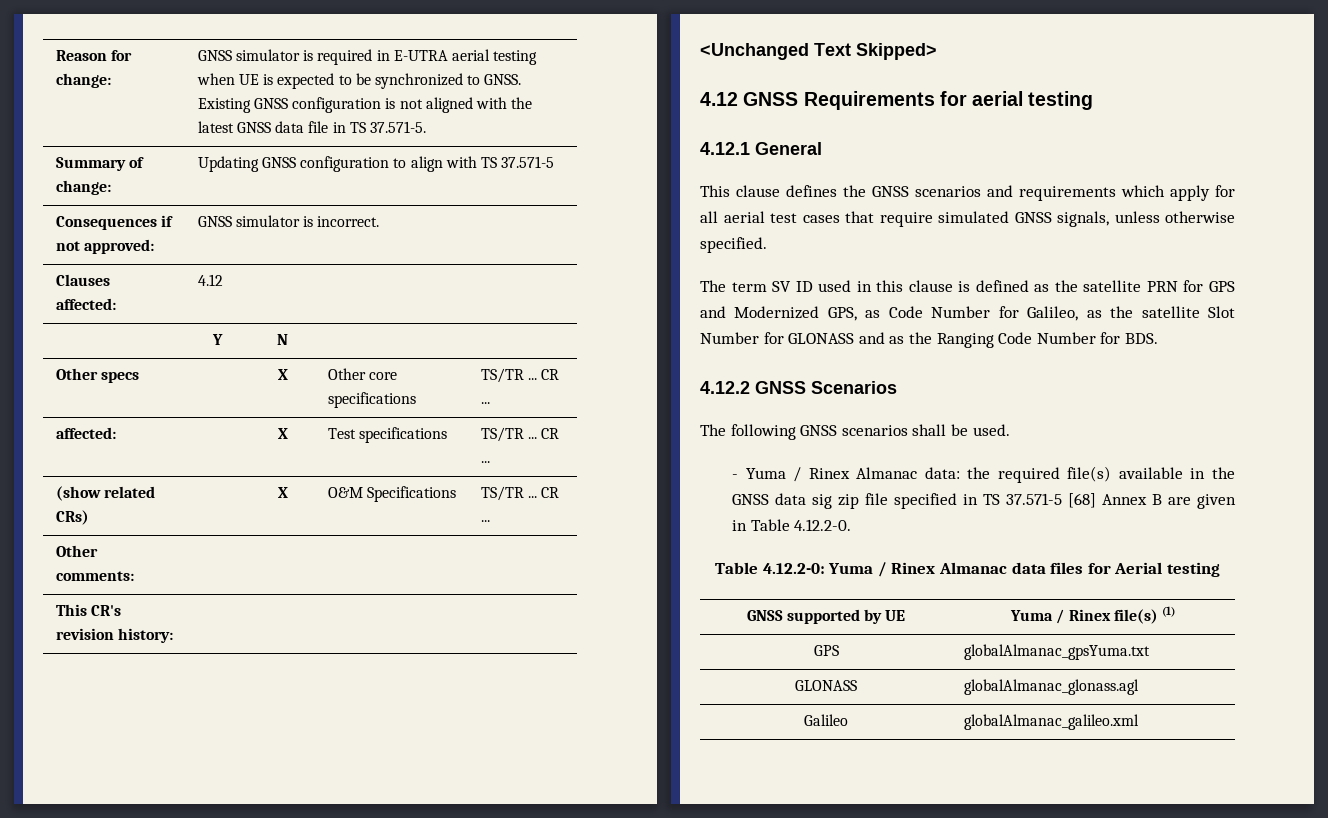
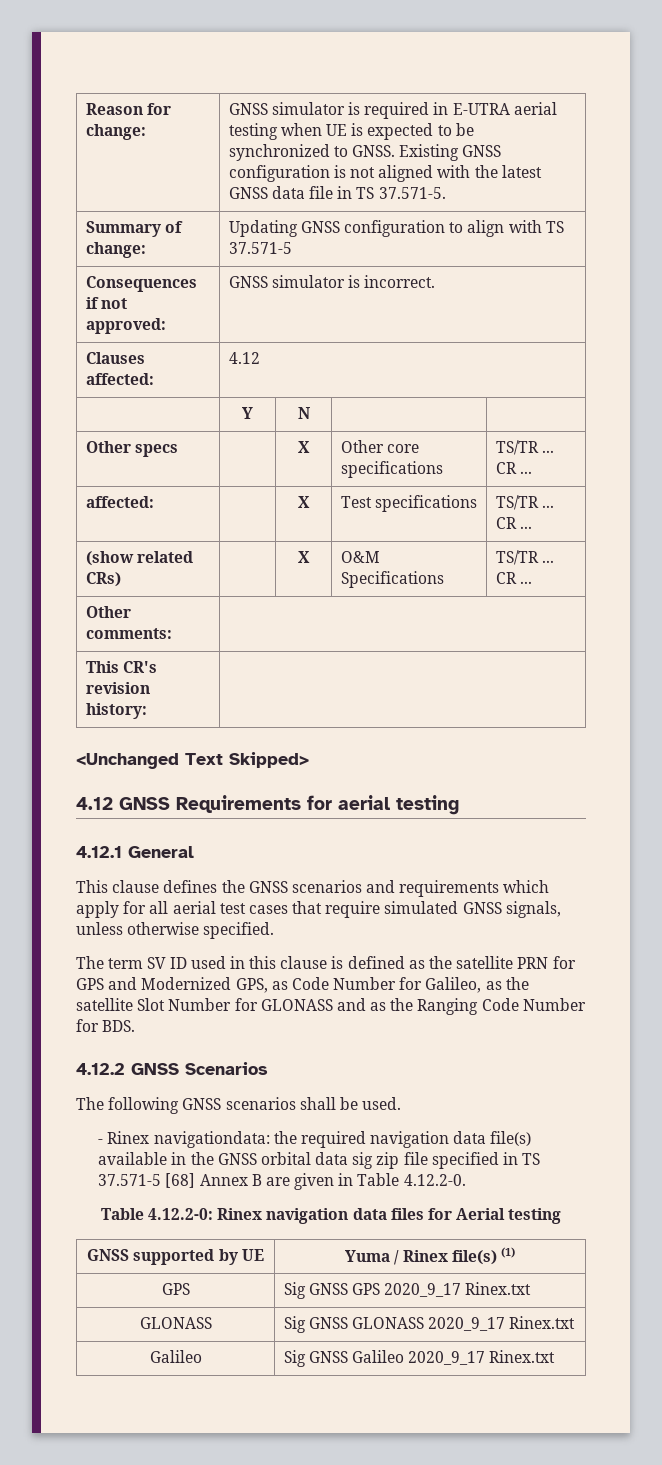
- - Yuma / Rinex Almanac data: the required file(s) available in the GNSS data sig zip file specified in TS 37.571-5 [68] Annex B are given in Table 4.12.2-0.
+ - Rinex navigationdata: the required navigation data file(s) available in the GNSS orbital data sig zip file specified in TS 37.571-5 [68] Annex B are given in Table 4.12.2-0.
- Table 4.12.2-0: Yuma / Rinex Almanac data files for Aerial testing
+ Table 4.12.2-0: Rinex navigation data files for Aerial testing
- GPS | globalAlmanac_gpsYuma.txt
- GLONASS | globalAlmanac_glonass.agl
- Galileo | globalAlmanac_galileo.xml
+ GPS | Sig GNSS GPS 2020_9_17 Rinex.txt
+ GLONASS | Sig GNSS GLONASS 2020_9_17 Rinex.txt
+ Galileo | Sig GNSS Galileo 2020_9_17 Rinex.txt

